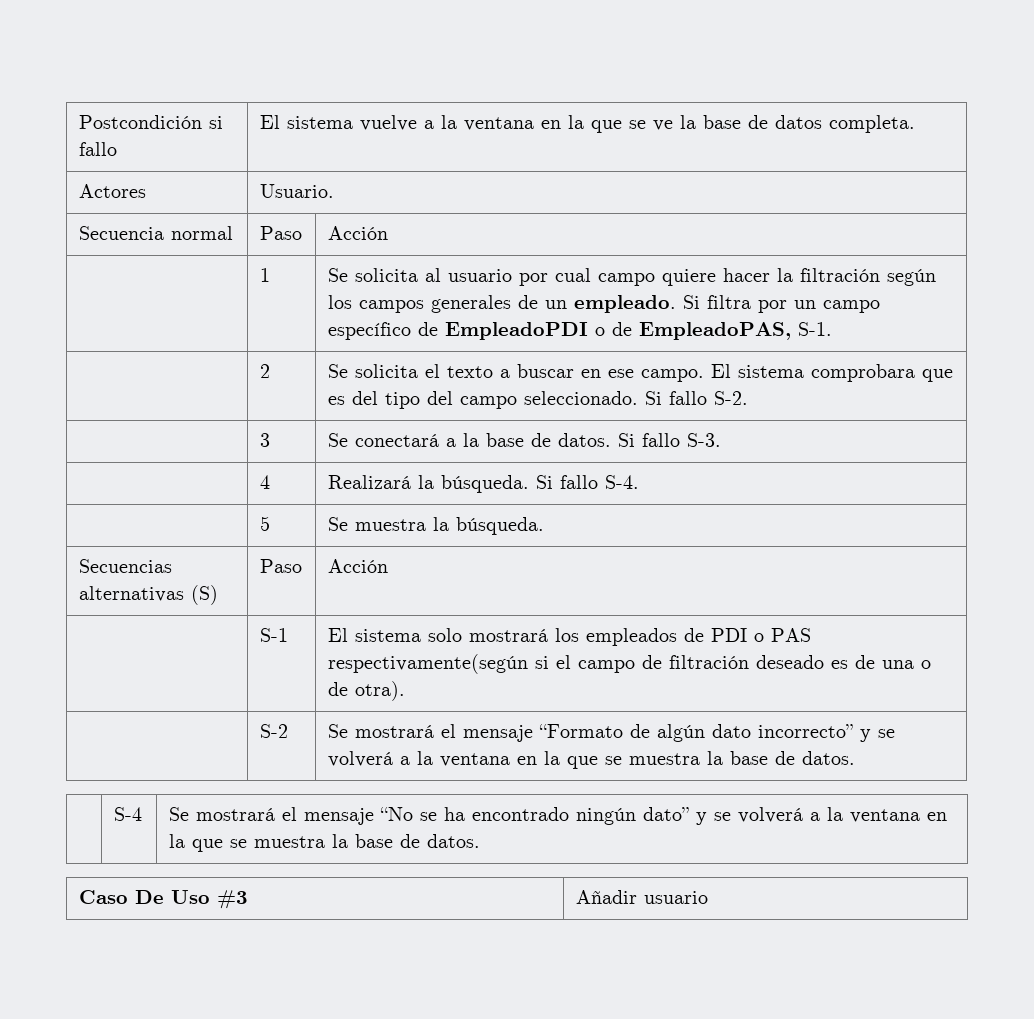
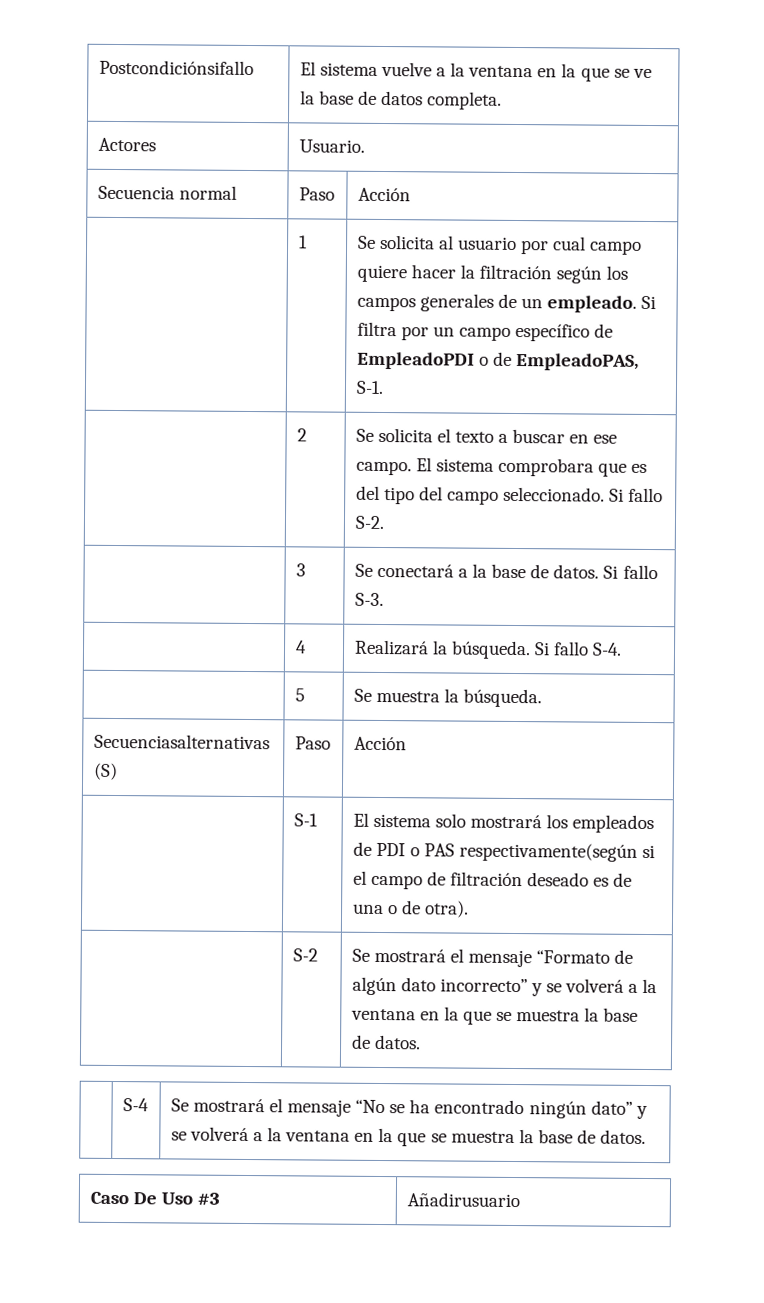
- Postcondición si fallo | El sistema vuelve a la ventana en la que se ve la base de datos completa.
+ Postcondiciónsifallo | El sistema vuelve a la ventana en la que se ve la base de datos completa.
- Secuencias alternativas (S) | Paso | Acción
+ Secuenciasalternativas (S) | Paso | Acción
- Caso De Uso #3 | Añadir usuario
+ Caso De Uso #3 | Añadirusuario

